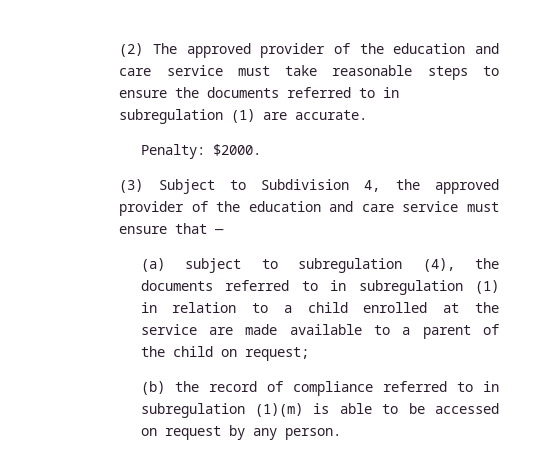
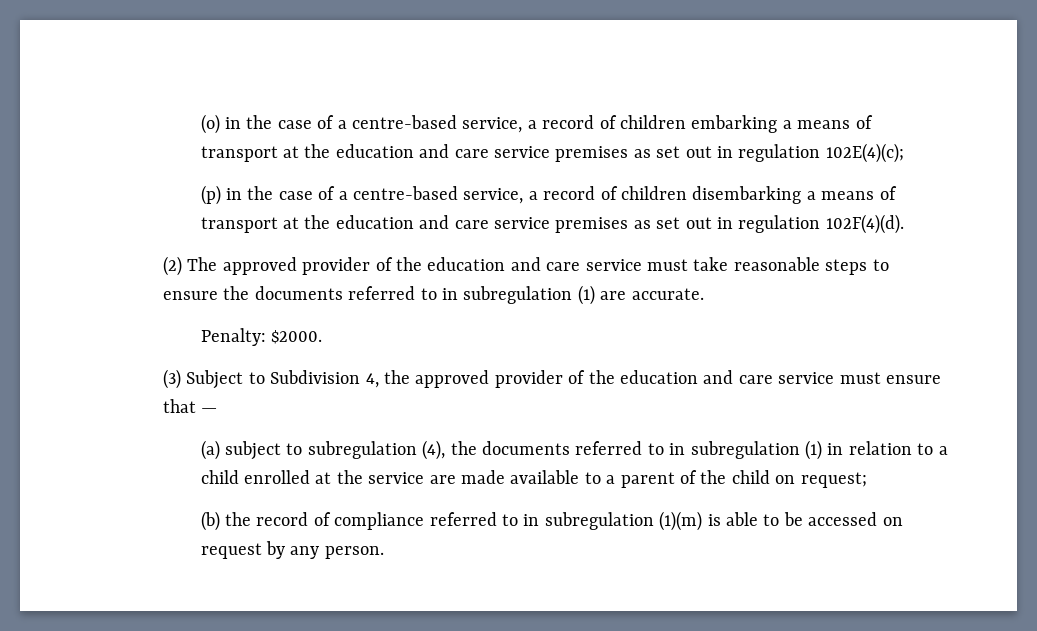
+ (o) in the case of a centre-based service, a record of children embarking a means of transport at the education and care service premises as set out in regulation 102E(4)(c);
+ (p) in the case of a centre-based service, a record of children disembarking a means of transport at the education and care service premises as set out in regulation 102F(4)(d).

